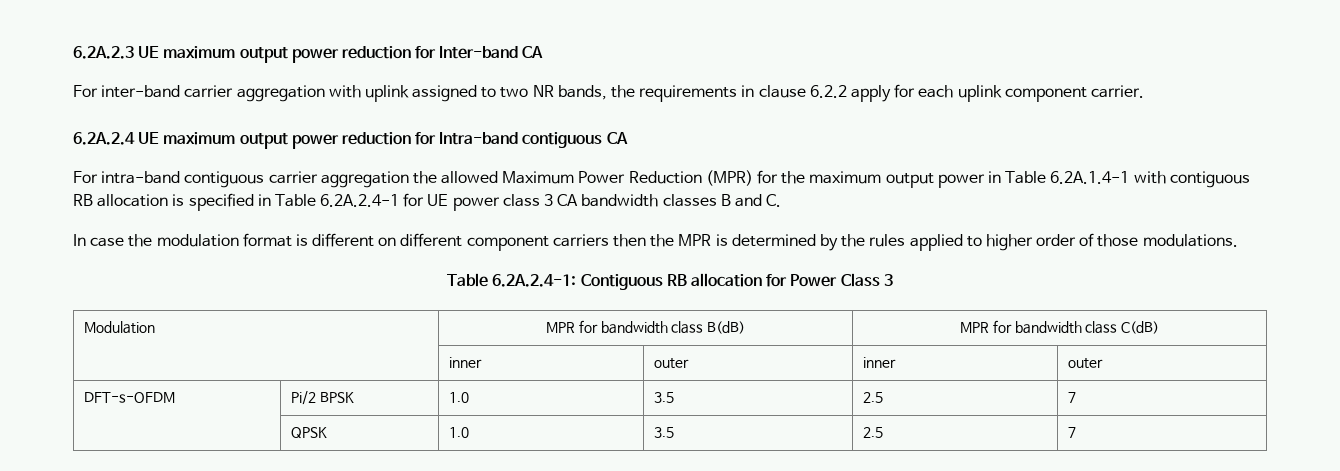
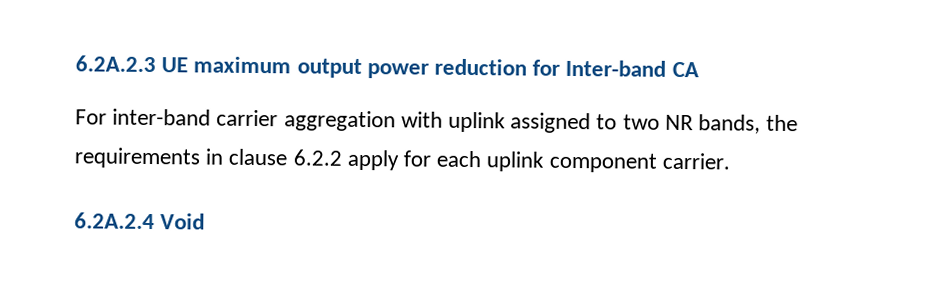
- 6.2A.2.4 UE maximum output power reduction for Intra-band contiguous CA
- For intra-band contiguous carrier aggregation the allowed Maximum Power Reduction (MPR) for the maximum output power in Table 6.2A.1.4-1 with contiguous RB allocation is specified in Table 6.2A.2.4-1 for UE power class 3 CA bandwidth classes B and C.
- In case the modulation format is different on different component carriers then the MPR is determined by the rules applied to higher order of those modulations.
- Table 6.2A.2.4-1: Contiguous RB allocation for Power Class 3
- Modulation | MPR for bandwidth class B(dB) | MPR for bandwidth class C(dB)
- | inner | outer | inner | outer
- DFT-s-OFDM | Pi/2 BPSK | 1.0 | 3.5 | 2.5 | 7
- | QPSK | 1.0 | 3.5 | 2.5 | 7
+ 6.2A.2.4 Void

